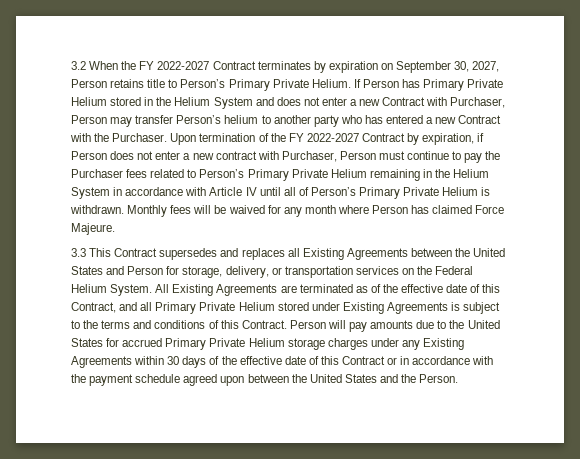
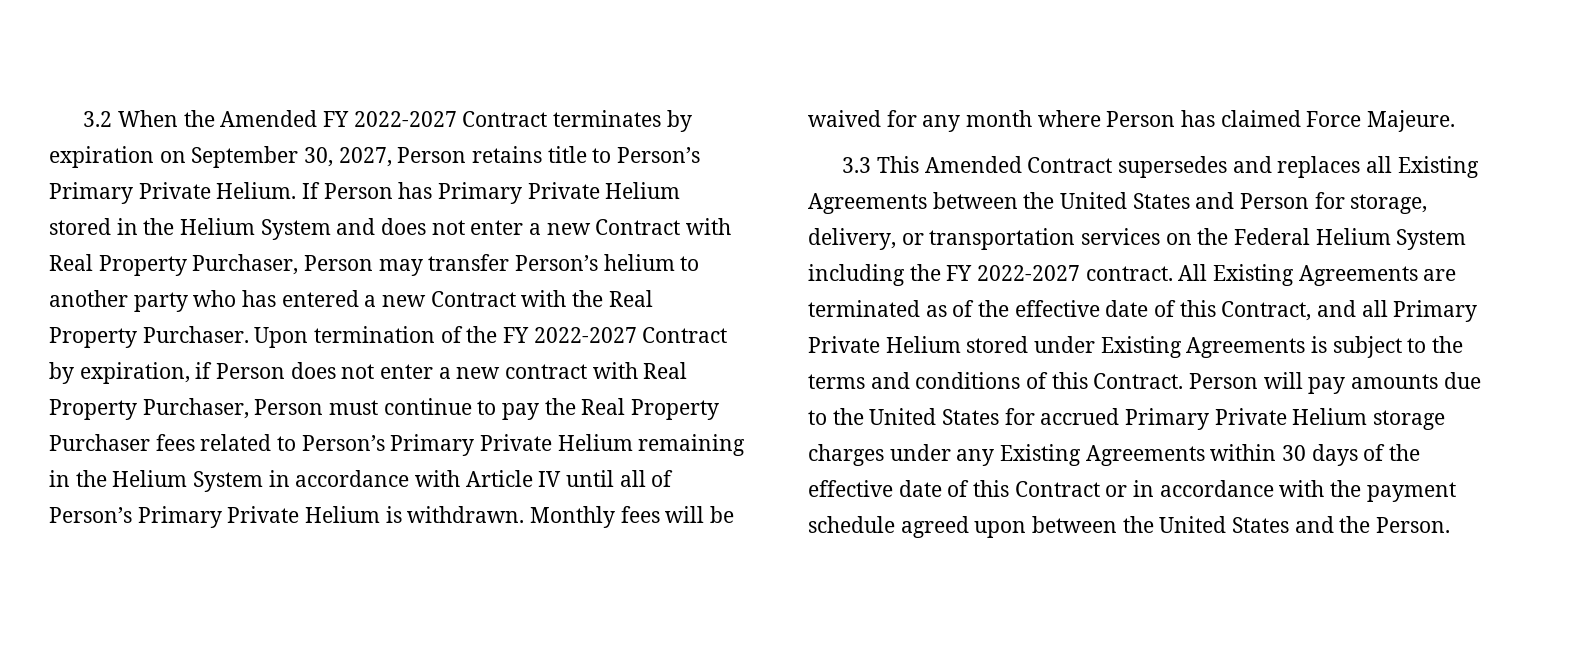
- 3.2 When the FY 2022-2027 Contract terminates by expiration on September 30, 2027, Person retains title to Person’s Primary Private Helium.
+ 3.2 When the Amended FY 2022-2027 Contract terminates by expiration on September 30, 2027, Person retains title to Person’s Primary Private Helium.
- If Person has Primary Private Helium stored in the Helium System and does not enter a new Contract with Purchaser, Person may transfer Person’s helium to another party who has entered a new Contract with the Purchaser.
+ If Person has Primary Private Helium stored in the Helium System and does not enter a new Contract with Real Property Purchaser, Person may transfer Person’s helium to another party who has entered a new Contract with the Real Property Purchaser.
- Upon termination of the FY 2022-2027 Contract by expiration, if Person does not enter a new contract with Purchaser, Person must continue to pay the Purchaser fees related to Person’s Primary Private Helium remaining in the Helium System in accordance with Article IV until all of Person’s Primary Private Helium is withdrawn.
+ Upon termination of the FY 2022-2027 Contract by expiration, if Person does not enter a new contract with Real Property Purchaser, Person must continue to pay the Real Property Purchaser fees related to Person’s Primary Private Helium remaining in the Helium System in accordance with Article IV until all of Person’s Primary Private Helium is withdrawn.
- 3.3 This Contract supersedes and replaces all Existing Agreements between the United States and Person for storage, delivery, or transportation services on the Federal Helium System.
+ 3.3 This Amended Contract supersedes and replaces all Existing Agreements between the United States and Person for storage, delivery, or transportation services on the Federal Helium System including the FY 2022-2027 contract.

